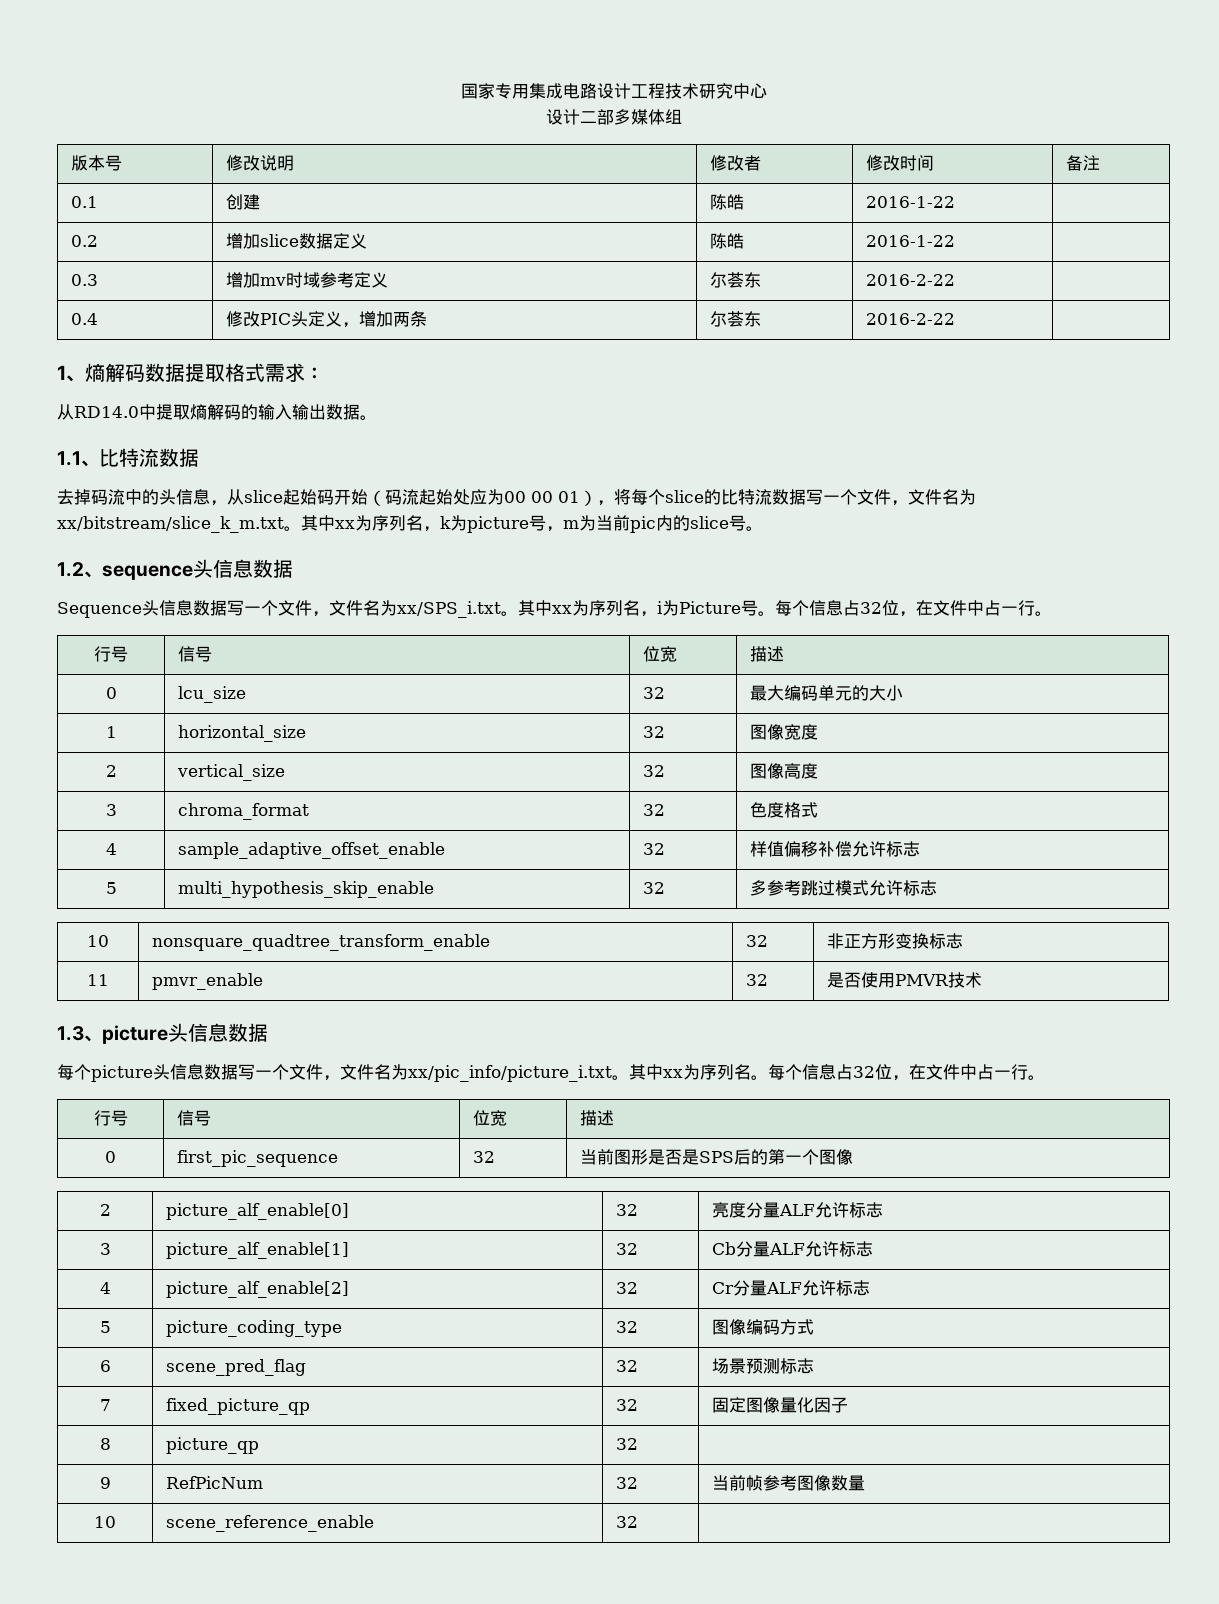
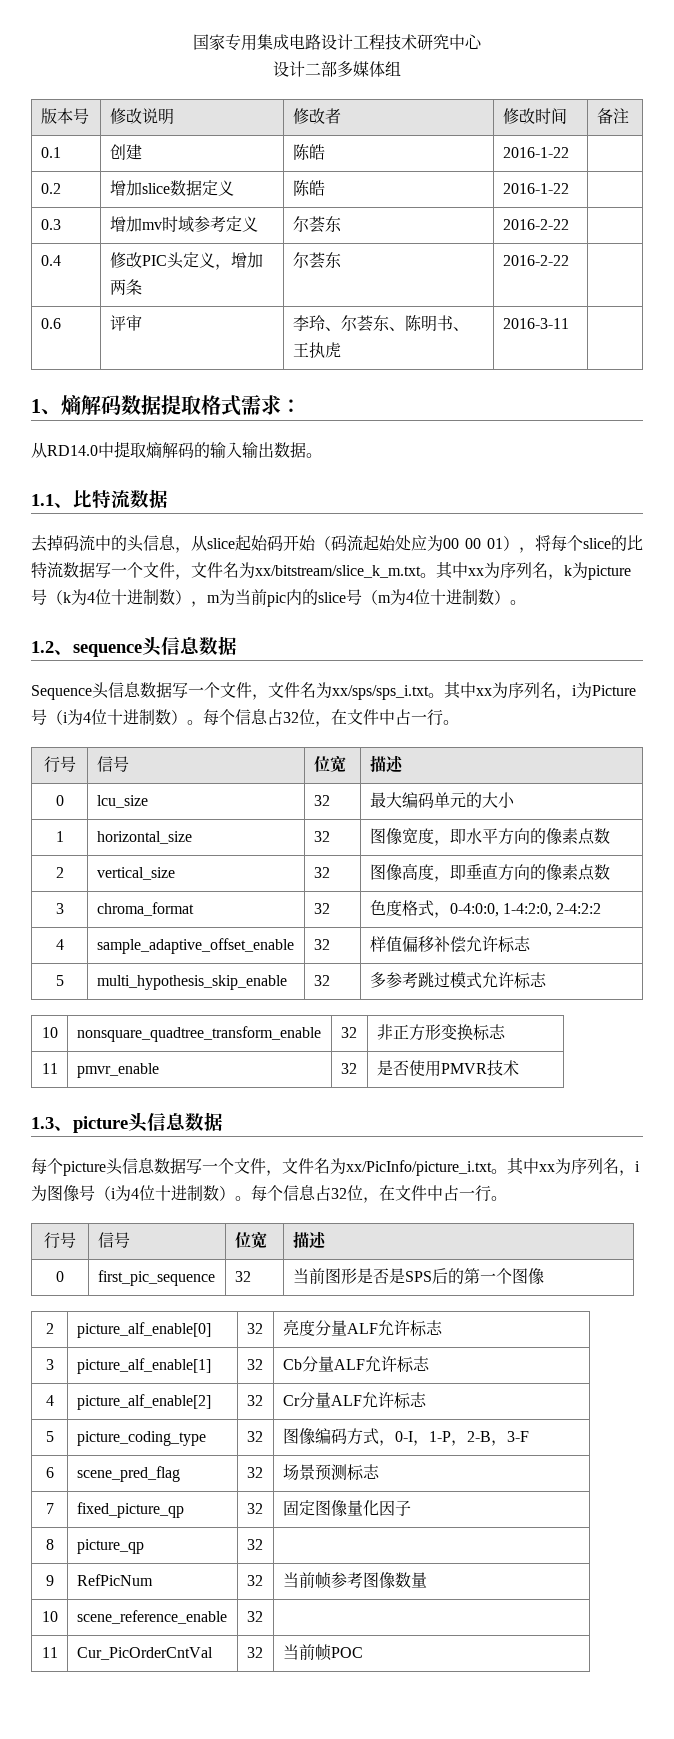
+ 0.6 | 评审 | 李玲、尔荟东、陈明书、王执虎 | 2016-3-11 |
- 其中xx为序列名，k为picture号，m为当前pic内的slice号。
+ 其中xx为序列名，k为picture号（k为4位十进制数），m为当前pic内的slice号（m为4位十进制数）。
- Sequence头信息数据写一个文件，文件名为xx/SPS_i.txt。
+ Sequence头信息数据写一个文件，文件名为xx/sps/sps_i.txt。
- 其中xx为序列名，i为Picture号。
+ 其中xx为序列名，i为Picture号（i为4位十进制数）。
- 1 | horizontal_size | 32 | 图像宽度
+ 1 | horizontal_size | 32 | 图像宽度，即水平方向的像素点数
- 2 | vertical_size | 32 | 图像高度
+ 2 | vertical_size | 32 | 图像高度，即垂直方向的像素点数
- 3 | chroma_format | 32 | 色度格式
+ 3 | chroma_format | 32 | 色度格式，0-4:0:0, 1-4:2:0, 2-4:2:2
- 每个picture头信息数据写一个文件，文件名为xx/pic_info/picture_i.txt。其中xx为序列名。
+ 每个picture头信息数据写一个文件，文件名为xx/PicInfo/picture_i.txt。其中xx为序列名，i为图像号（i为4位十进制数）。
- 5 | picture_coding_type | 32 | 图像编码方式
+ 5 | picture_coding_type | 32 | 图像编码方式，0-I，1-P，2-B，3-F
+ 11 | Cur_PicOrderCntVal | 32 | 当前帧POC

